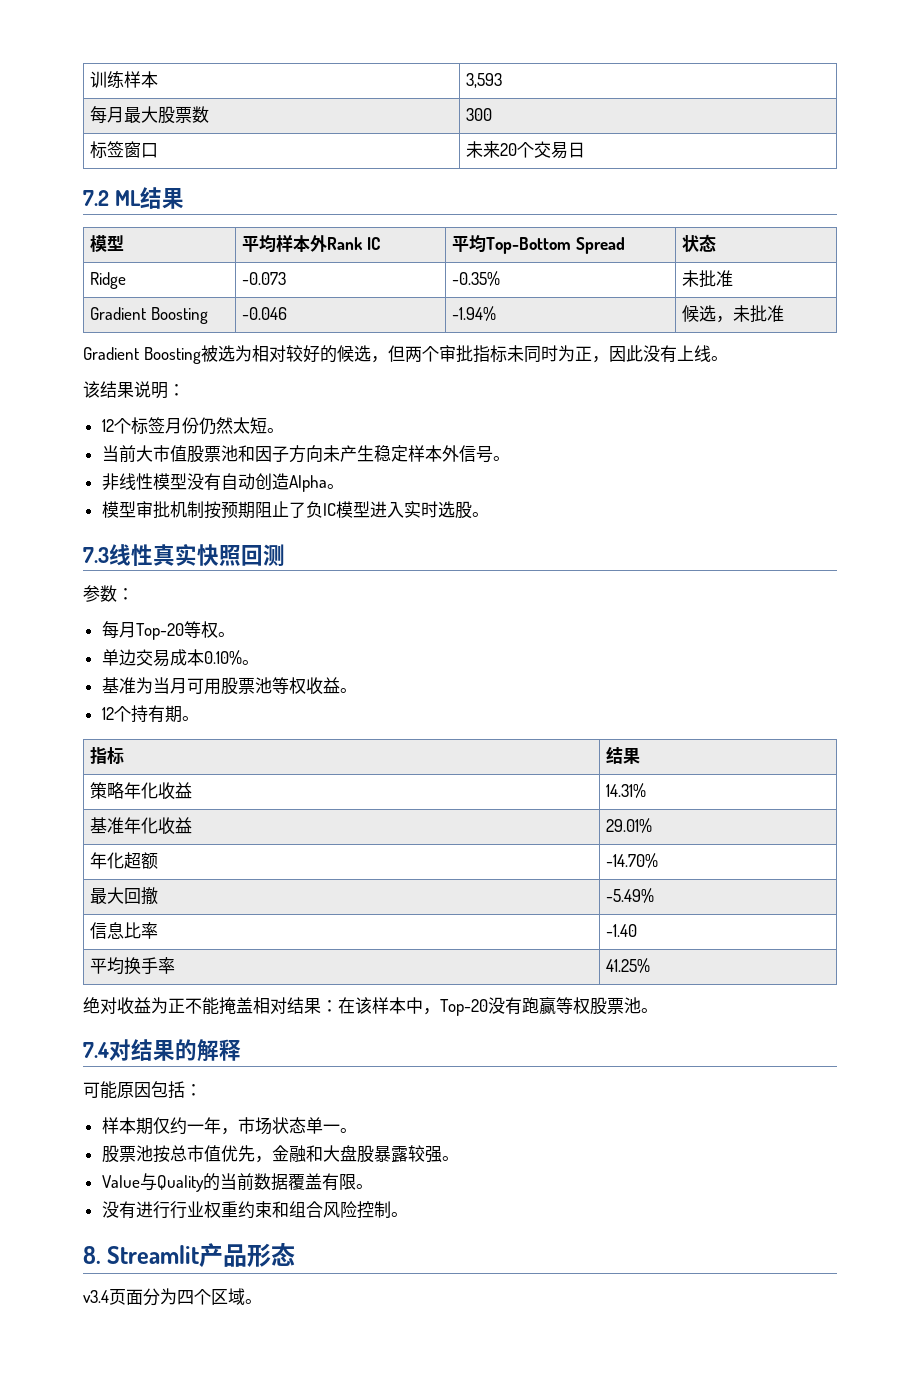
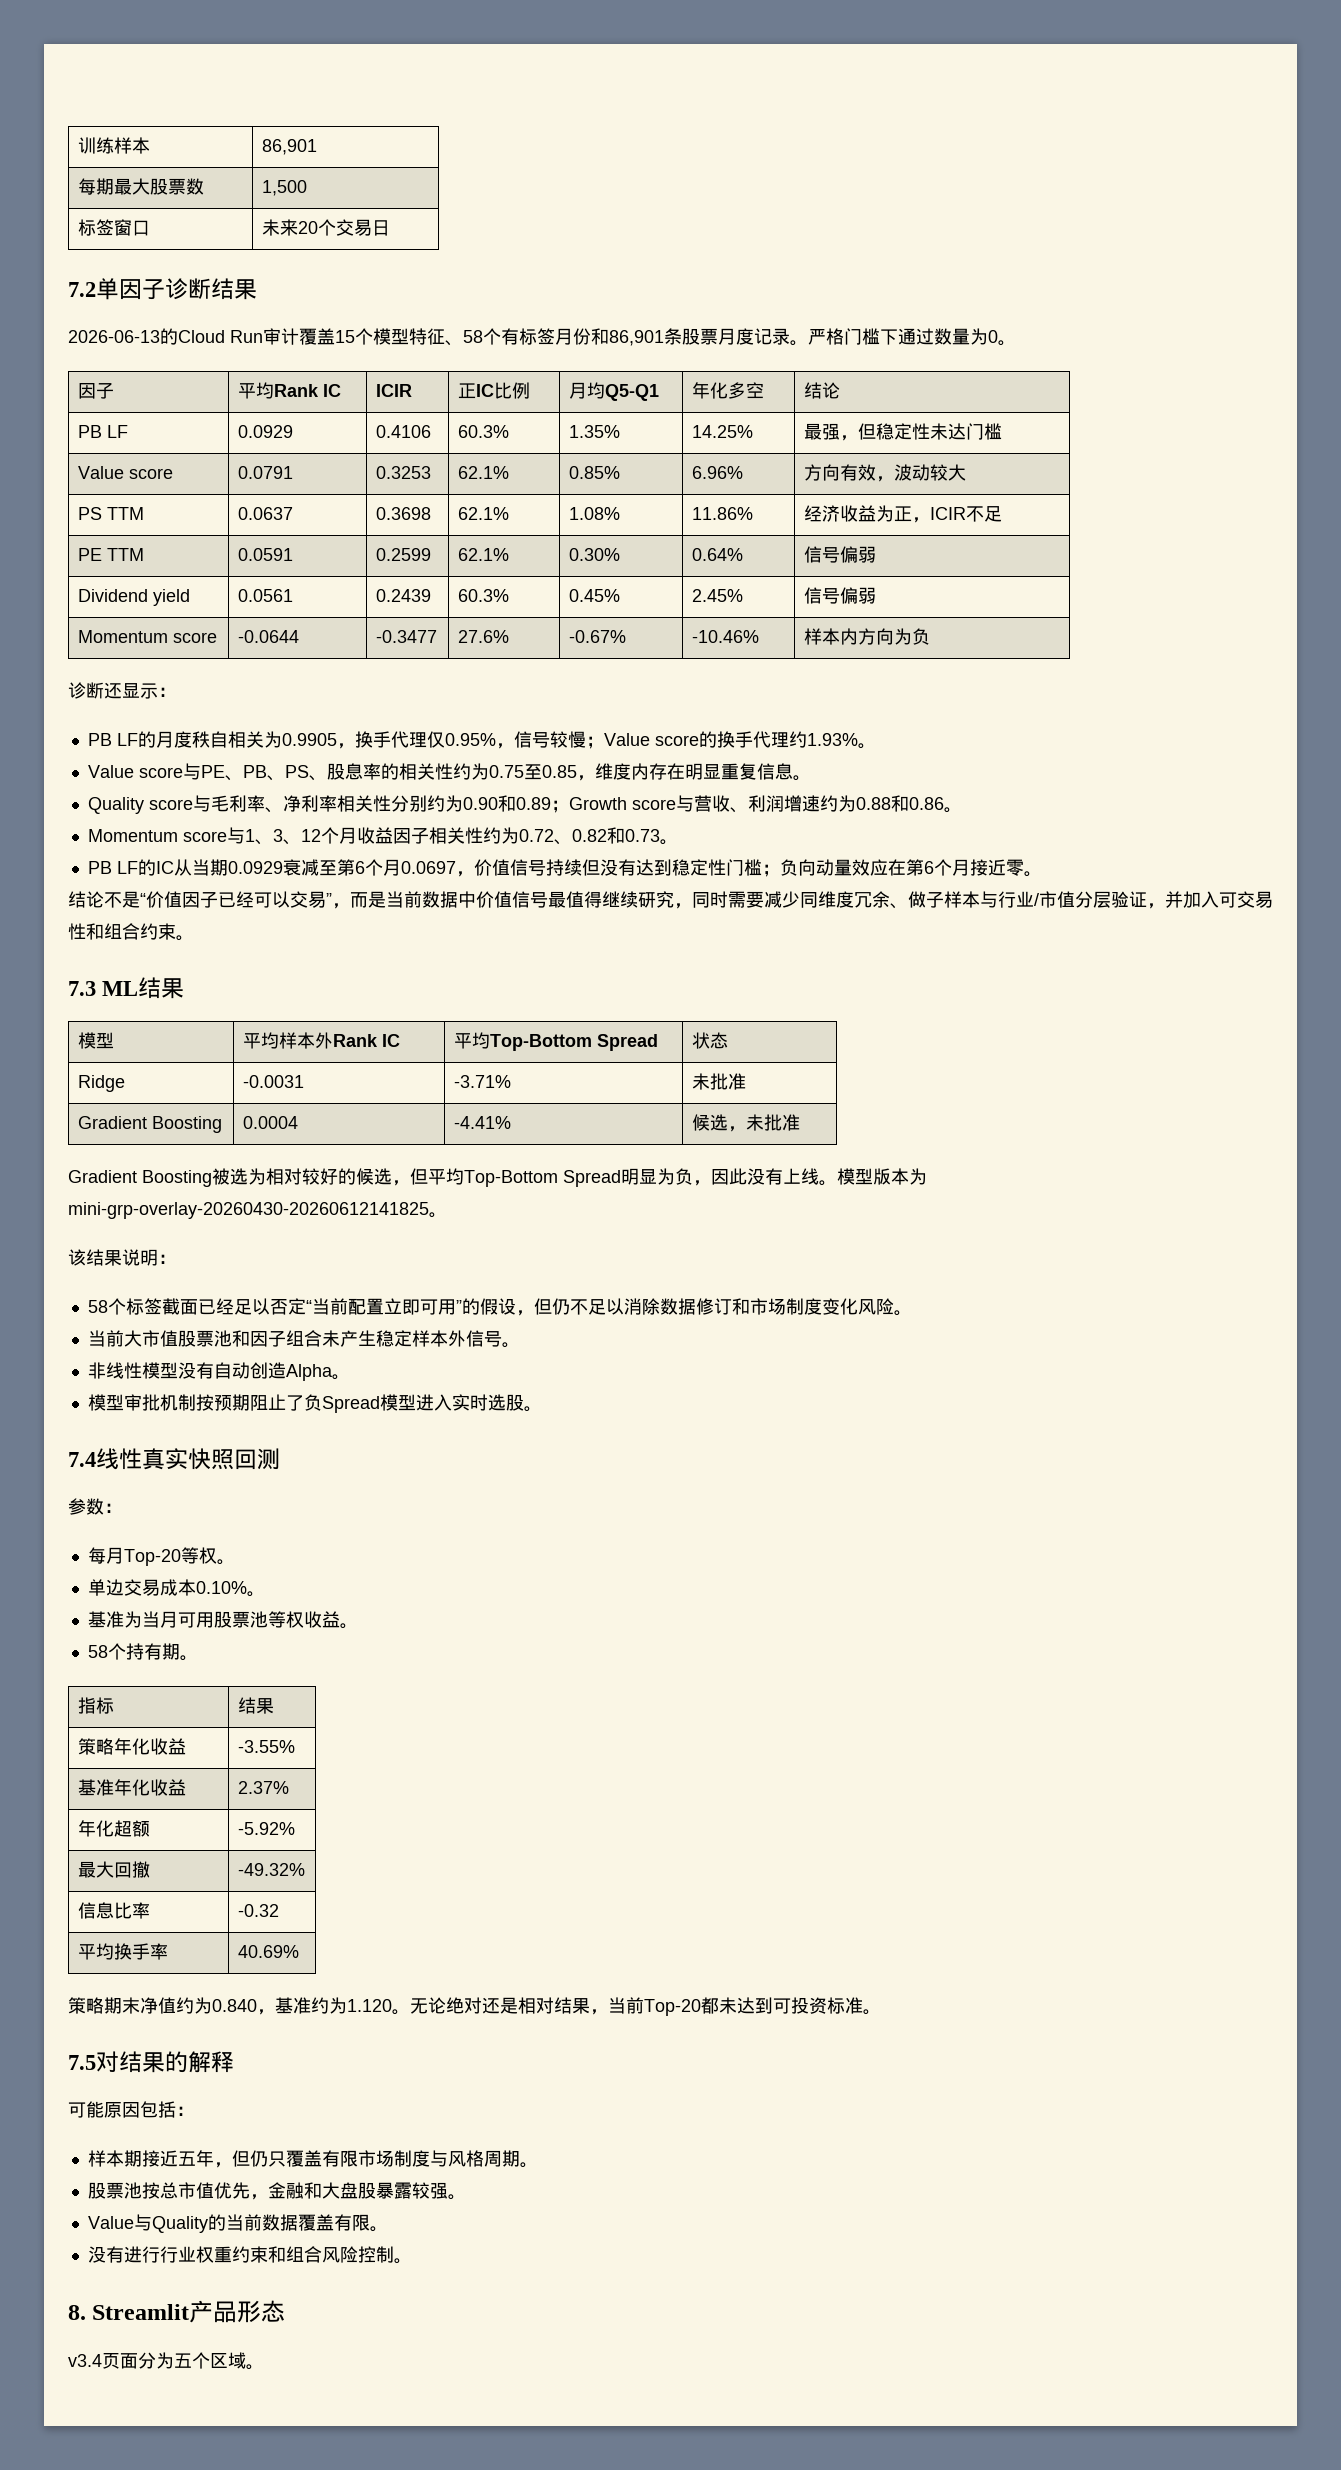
- 训练样本 | 3,593
- 每月最大股票数 | 300
+ 训练样本 | 86,901
+ 每期最大股票数 | 1,500
- 7.2 ML结果
+ 7.2单因子诊断结果
+ 2026-06-13的Cloud Run审计覆盖15个模型特征、58个有标签月份和86,901条股票月度记录。严格门槛下通过数量为0。
+ 因子 | 平均Rank IC | ICIR | 正IC比例 | 月均Q5-Q1 | 年化多空 | 结论
+ PB LF | 0.0929 | 0.4106 | 60.3% | 1.35% | 14.25% | 最强，但稳定性未达门槛
+ Value score | 0.0791 | 0.3253 | 62.1% | 0.85% | 6.96% | 方向有效，波动较大
+ PS TTM | 0.0637 | 0.3698 | 62.1% | 1.08% | 11.86% | 经济收益为正，ICIR不足
+ PE TTM | 0.0591 | 0.2599 | 62.1% | 0.30% | 0.64% | 信号偏弱
+ Dividend yield | 0.0561 | 0.2439 | 60.3% | 0.45% | 2.45% | 信号偏弱
+ Momentum score | -0.0644 | -0.3477 | 27.6% | -0.67% | -10.46% | 样本内方向为负
+ 诊断还显示：
+ PB LF的月度秩自相关为0.9905，换手代理仅0.95%，信号较慢；Value score的换手代理约1.93%。
+ Value score与PE、PB、PS、股息率的相关性约为0.75至0.85，维度内存在明显重复信息。
+ Quality score与毛利率、净利率相关性分别约为0.90和0.89；Growth score与营收、利润增速约为0.88和0.86。
+ Momentum score与1、3、12个月收益因子相关性约为0.72、0.82和0.73。
+ PB LF的IC从当期0.0929衰减至第6个月0.0697，价值信号持续但没有达到稳定性门槛；负向动量效应在第6个月接近零。
+ 结论不是“价值因子已经可以交易”，而是当前数据中价值信号最值得继续研究，同时需要减少同维度冗余、做子样本与行业/市值分层验证，并加入可交易性和组合约束。
+ 7.3 ML结果
- Ridge | -0.073 | -0.35% | 未批准
+ Ridge | -0.0031 | -3.71% | 未批准
- Gradient Boosting | -0.046 | -1.94% | 候选，未批准
+ Gradient Boosting | 0.0004 | -4.41% | 候选，未批准
- Gradient Boosting被选为相对较好的候选，但两个审批指标未同时为正，因此没有上线。
+ Gradient Boosting被选为相对较好的候选，但平均Top-Bottom Spread明显为负，因此没有上线。模型版本为mini-grp-overlay-20260430-20260612141825。
- 12个标签月份仍然太短。
+ 58个标签截面已经足以否定“当前配置立即可用”的假设，但仍不足以消除数据修订和市场制度变化风险。
- 当前大市值股票池和因子方向未产生稳定样本外信号。
+ 当前大市值股票池和因子组合未产生稳定样本外信号。
- 模型审批机制按预期阻止了负IC模型进入实时选股。
+ 模型审批机制按预期阻止了负Spread模型进入实时选股。
- 7.3线性真实快照回测
+ 7.4线性真实快照回测
- 12个持有期。
+ 58个持有期。
- 策略年化收益 | 14.31%
+ 策略年化收益 | -3.55%
- 基准年化收益 | 29.01%
+ 基准年化收益 | 2.37%
- 年化超额 | -14.70%
+ 年化超额 | -5.92%
- 最大回撤 | -5.49%
+ 最大回撤 | -49.32%
- 信息比率 | -1.40
+ 信息比率 | -0.32
- 平均换手率 | 41.25%
- 绝对收益为正不能掩盖相对结果：在该样本中，Top-20没有跑赢等权股票池。
- 7.4对结果的解释
+ 平均换手率 | 40.69%
+ 策略期末净值约为0.840，基准约为1.120。无论绝对还是相对结果，当前Top-20都未达到可投资标准。
+ 7.5对结果的解释
- 样本期仅约一年，市场状态单一。
+ 样本期接近五年，但仍只覆盖有限市场制度与风格周期。
- v3.4页面分为四个区域。
+ v3.4页面分为五个区域。

